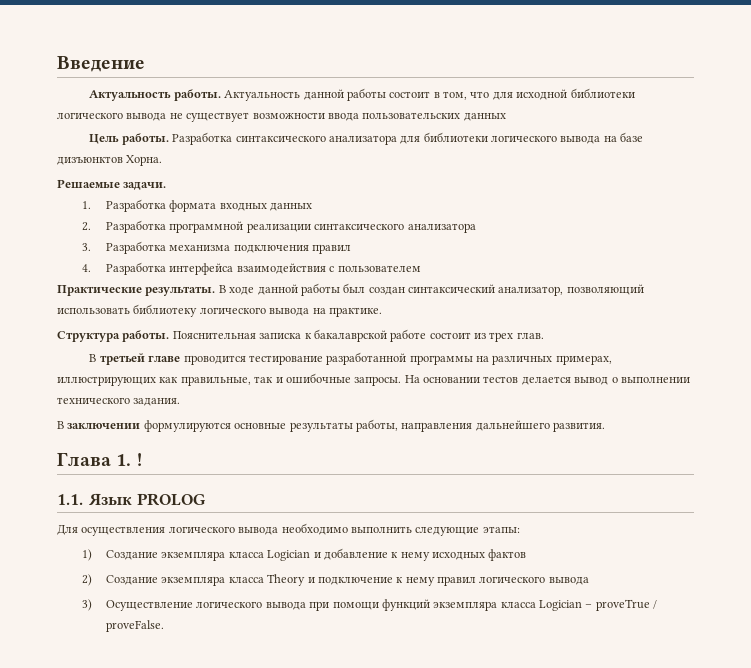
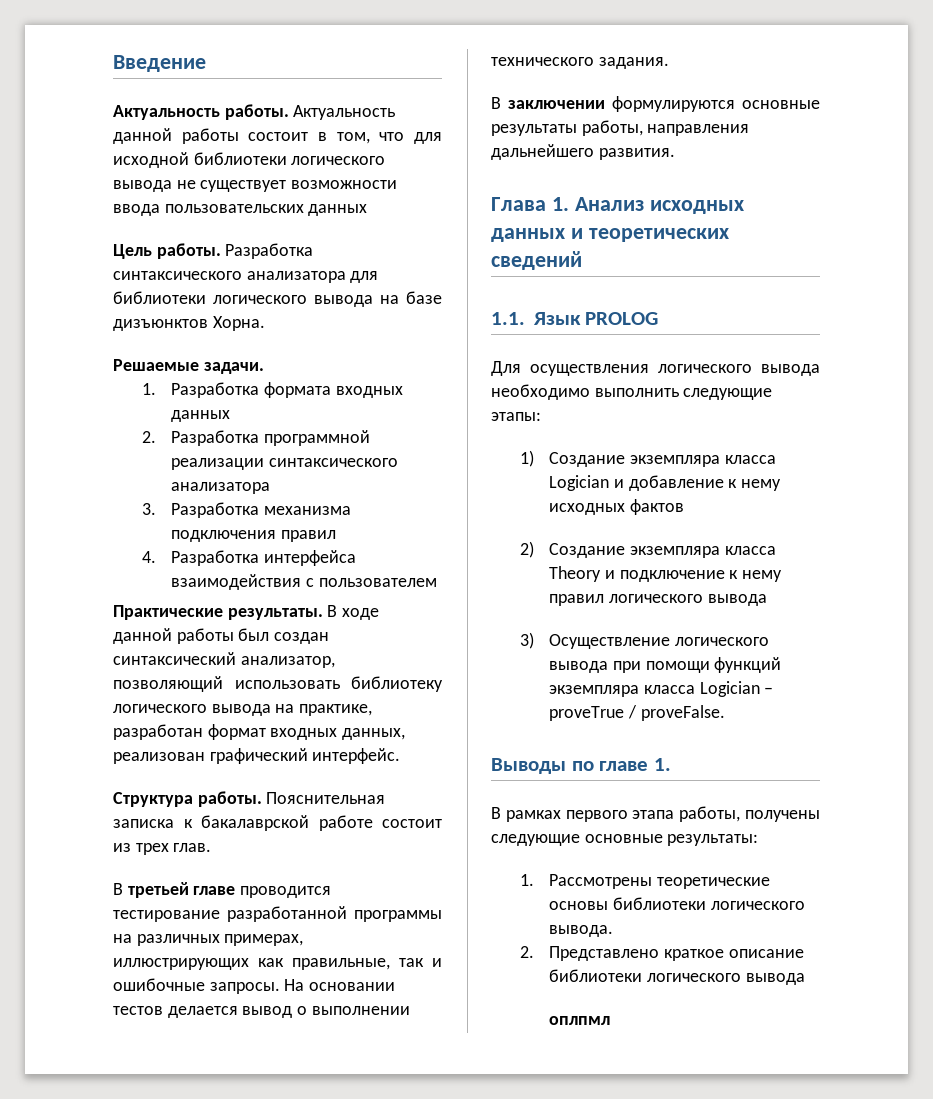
- В ходе данной работы был создан синтаксический анализатор, позволяющий использовать библиотеку логического вывода на практике.
+ В ходе данной работы был создан синтаксический анализатор, позволяющий использовать библиотеку логического вывода на практике, разработан формат входных данных, реализован графический интерфейс.
- Глава 1. !
+ Глава 1. Анализ исходных данных и теоретических сведений
+ Выводы по главе 1.
+ В рамках первого этапа работы, получены следующие основные результаты:
+ 1. Рассмотрены теоретические основы библиотеки логического вывода.
+ 2. Представлено краткое описание библиотеки логического вывода
+ оплпмл

